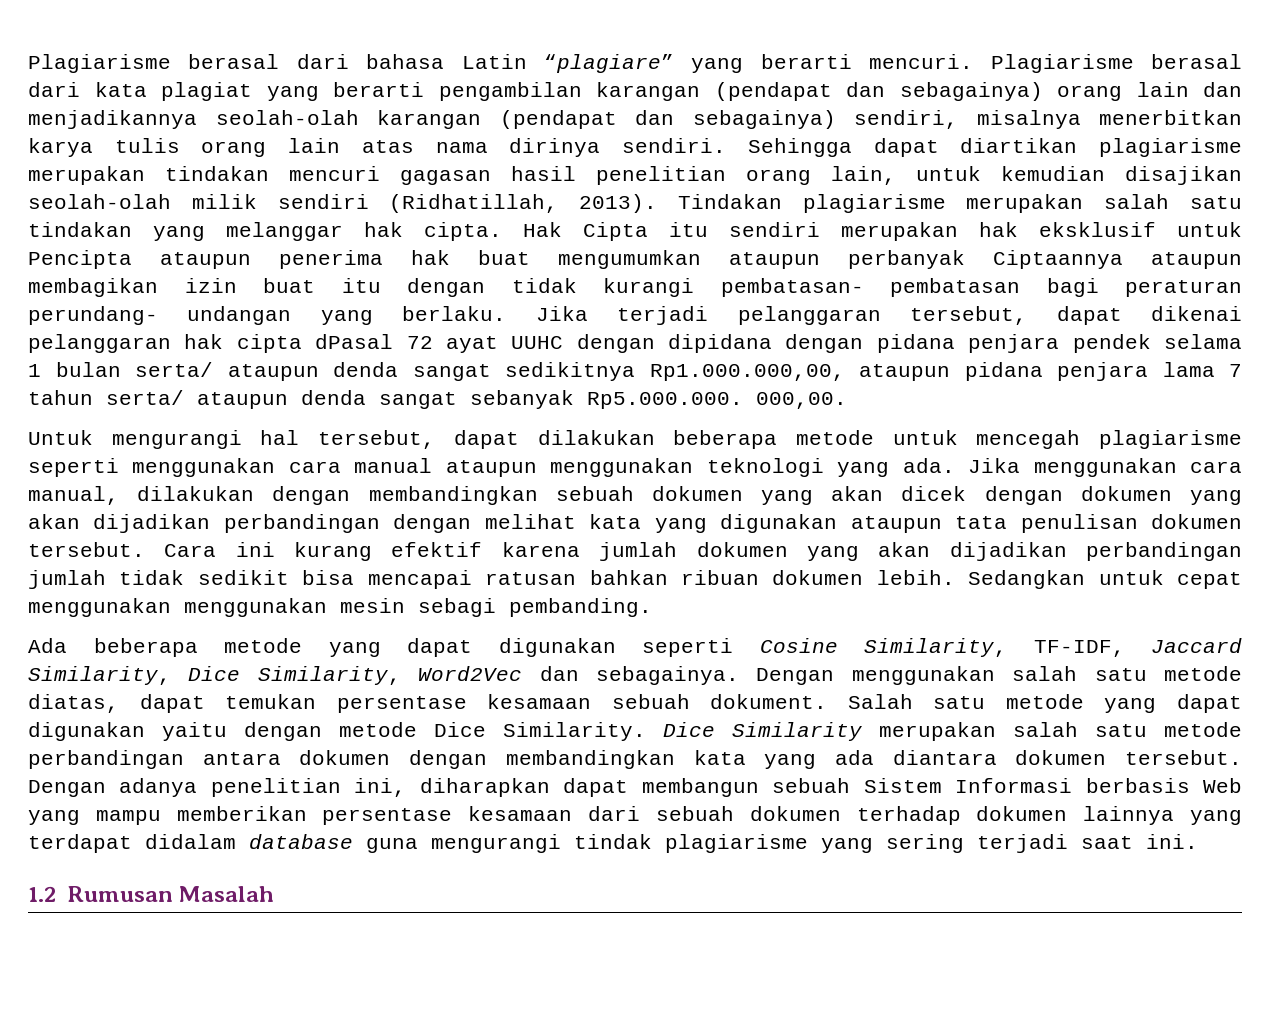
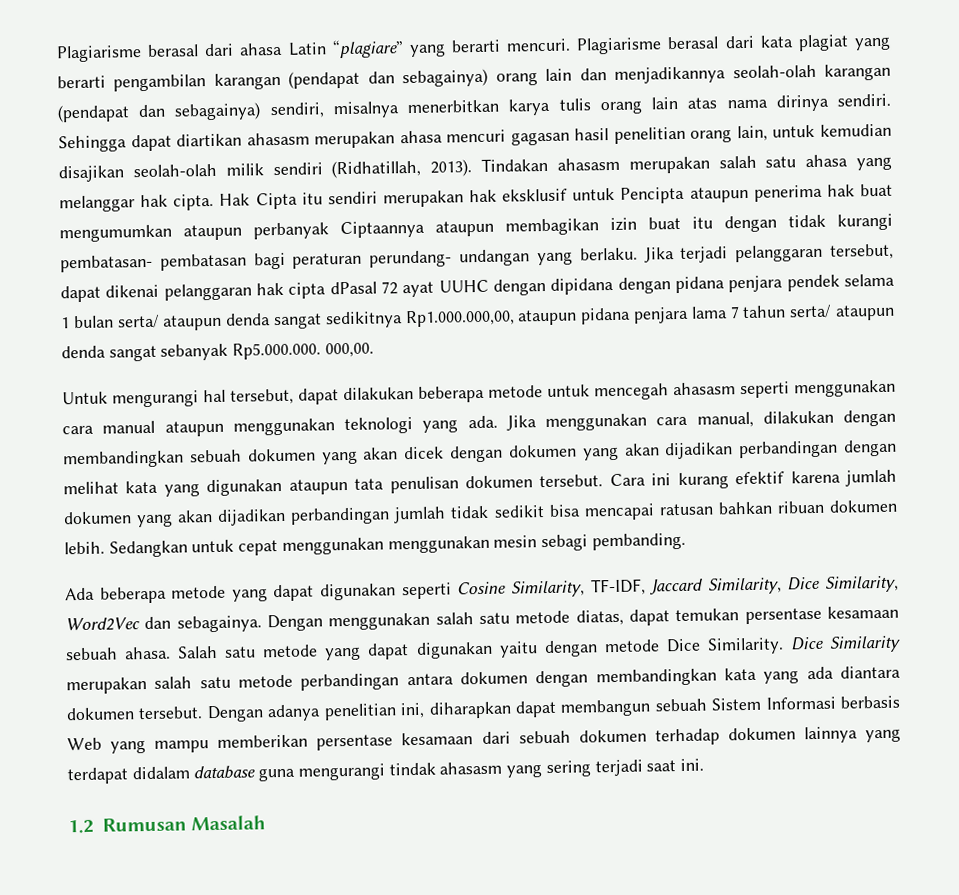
- Plagiarisme berasal dari bahasa Latin “plagiare” yang berarti mencuri.
+ Plagiarisme berasal dari ahasa Latin “plagiare” yang berarti mencuri.
- Sehingga dapat diartikan plagiarisme merupakan tindakan mencuri gagasan hasil penelitian orang lain, untuk kemudian disajikan seolah-olah milik sendiri (Ridhatillah, 2013).
+ Sehingga dapat diartikan ahasasm merupakan ahasa mencuri gagasan hasil penelitian orang lain, untuk kemudian disajikan seolah-olah milik sendiri (Ridhatillah, 2013).
- Tindakan plagiarisme merupakan salah satu tindakan yang melanggar hak cipta.
+ Tindakan ahasasm merupakan salah satu ahasa yang melanggar hak cipta.
- Untuk mengurangi hal tersebut, dapat dilakukan beberapa metode untuk mencegah plagiarisme seperti menggunakan cara manual ataupun menggunakan teknologi yang ada.
+ Untuk mengurangi hal tersebut, dapat dilakukan beberapa metode untuk mencegah ahasasm seperti menggunakan cara manual ataupun menggunakan teknologi yang ada.
- Dengan menggunakan salah satu metode diatas, dapat temukan persentase kesamaan sebuah dokument.
+ Dengan menggunakan salah satu metode diatas, dapat temukan persentase kesamaan sebuah ahasa.
- Dengan adanya penelitian ini, diharapkan dapat membangun sebuah Sistem Informasi berbasis Web yang mampu memberikan persentase kesamaan dari sebuah dokumen terhadap dokumen lainnya yang terdapat didalam database guna mengurangi tindak plagiarisme yang sering terjadi saat ini.
+ Dengan adanya penelitian ini, diharapkan dapat membangun sebuah Sistem Informasi berbasis Web yang mampu memberikan persentase kesamaan dari sebuah dokumen terhadap dokumen lainnya yang terdapat didalam database guna mengurangi tindak ahasasm yang sering terjadi saat ini.

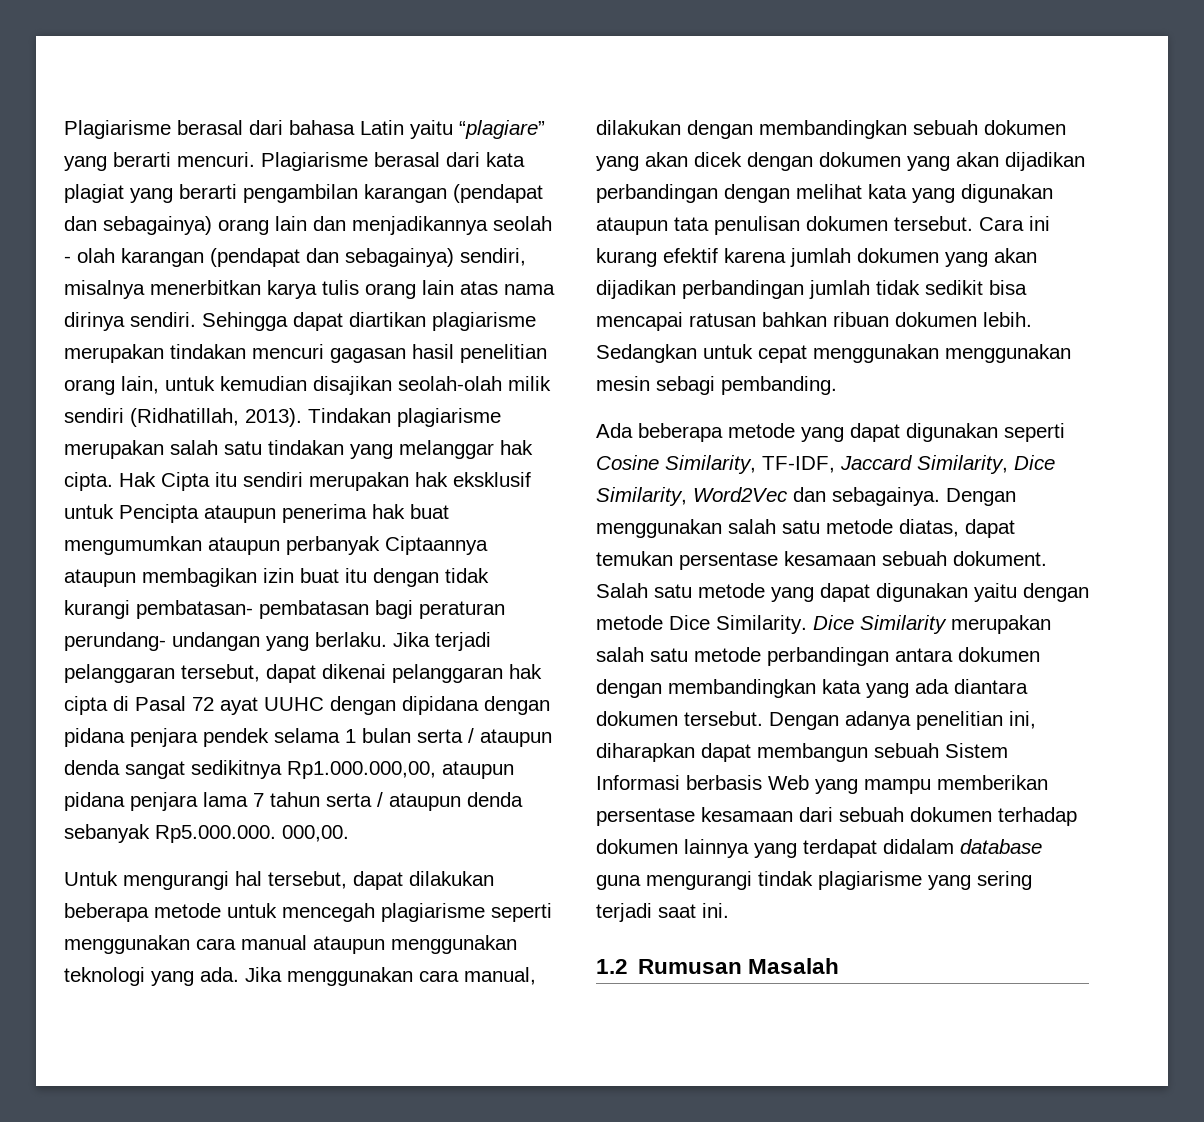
- Plagiarisme berasal dari ahasa Latin “plagiare” yang berarti mencuri.
+ Plagiarisme berasal dari bahasa Latin yaitu “plagiare” yang berarti mencuri.
- Plagiarisme berasal dari kata plagiat yang berarti pengambilan karangan (pendapat dan sebagainya) orang lain dan menjadikannya seolah-olah karangan (pendapat dan sebagainya) sendiri, misalnya menerbitkan karya tulis orang lain atas nama dirinya sendiri.
+ Plagiarisme berasal dari kata plagiat yang berarti pengambilan karangan (pendapat dan sebagainya) orang lain dan menjadikannya seolah - olah karangan (pendapat dan sebagainya) sendiri, misalnya menerbitkan karya tulis orang lain atas nama dirinya sendiri.
- Sehingga dapat diartikan ahasasm merupakan ahasa mencuri gagasan hasil penelitian orang lain, untuk kemudian disajikan seolah-olah milik sendiri (Ridhatillah, 2013).
+ Sehingga dapat diartikan plagiarisme merupakan tindakan mencuri gagasan hasil penelitian orang lain, untuk kemudian disajikan seolah-olah milik sendiri (Ridhatillah, 2013).
- Tindakan ahasasm merupakan salah satu ahasa yang melanggar hak cipta.
+ Tindakan plagiarisme merupakan salah satu tindakan yang melanggar hak cipta.
- Jika terjadi pelanggaran tersebut, dapat dikenai pelanggaran hak cipta dPasal 72 ayat UUHC dengan dipidana dengan pidana penjara pendek selama 1 bulan serta/ ataupun denda sangat sedikitnya Rp1.000.000,00, ataupun pidana penjara lama 7 tahun serta/ ataupun denda sangat sebanyak Rp5.000.000. 000,00.
+ Jika terjadi pelanggaran tersebut, dapat dikenai pelanggaran hak cipta di Pasal 72 ayat UUHC dengan dipidana dengan pidana penjara pendek selama 1 bulan serta / ataupun denda sangat sedikitnya Rp1.000.000,00, ataupun pidana penjara lama 7 tahun serta / ataupun denda sebanyak Rp5.000.000. 000,00.
- Untuk mengurangi hal tersebut, dapat dilakukan beberapa metode untuk mencegah ahasasm seperti menggunakan cara manual ataupun menggunakan teknologi yang ada.
+ Untuk mengurangi hal tersebut, dapat dilakukan beberapa metode untuk mencegah plagiarisme seperti menggunakan cara manual ataupun menggunakan teknologi yang ada.
- Dengan menggunakan salah satu metode diatas, dapat temukan persentase kesamaan sebuah ahasa.
+ Dengan menggunakan salah satu metode diatas, dapat temukan persentase kesamaan sebuah dokument.
- Dengan adanya penelitian ini, diharapkan dapat membangun sebuah Sistem Informasi berbasis Web yang mampu memberikan persentase kesamaan dari sebuah dokumen terhadap dokumen lainnya yang terdapat didalam database guna mengurangi tindak ahasasm yang sering terjadi saat ini.
+ Dengan adanya penelitian ini, diharapkan dapat membangun sebuah Sistem Informasi berbasis Web yang mampu memberikan persentase kesamaan dari sebuah dokumen terhadap dokumen lainnya yang terdapat didalam database guna mengurangi tindak plagiarisme yang sering terjadi saat ini.

